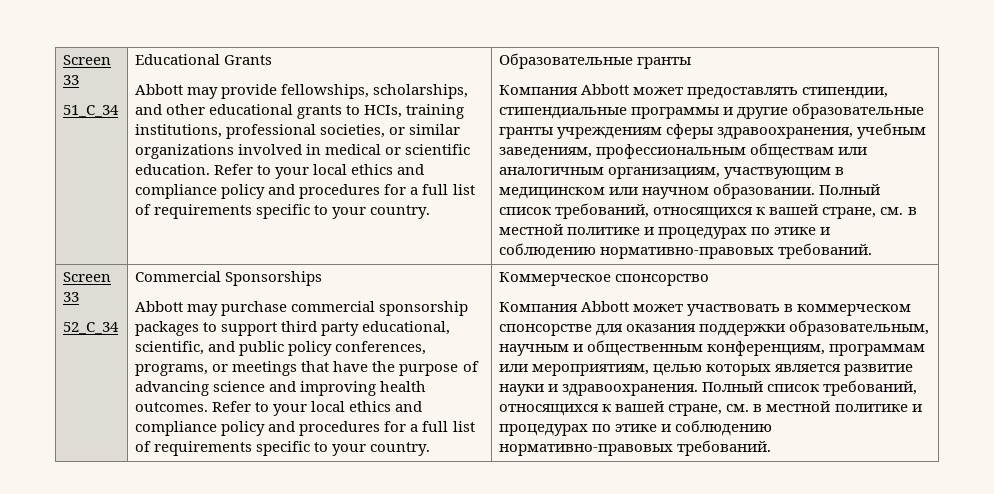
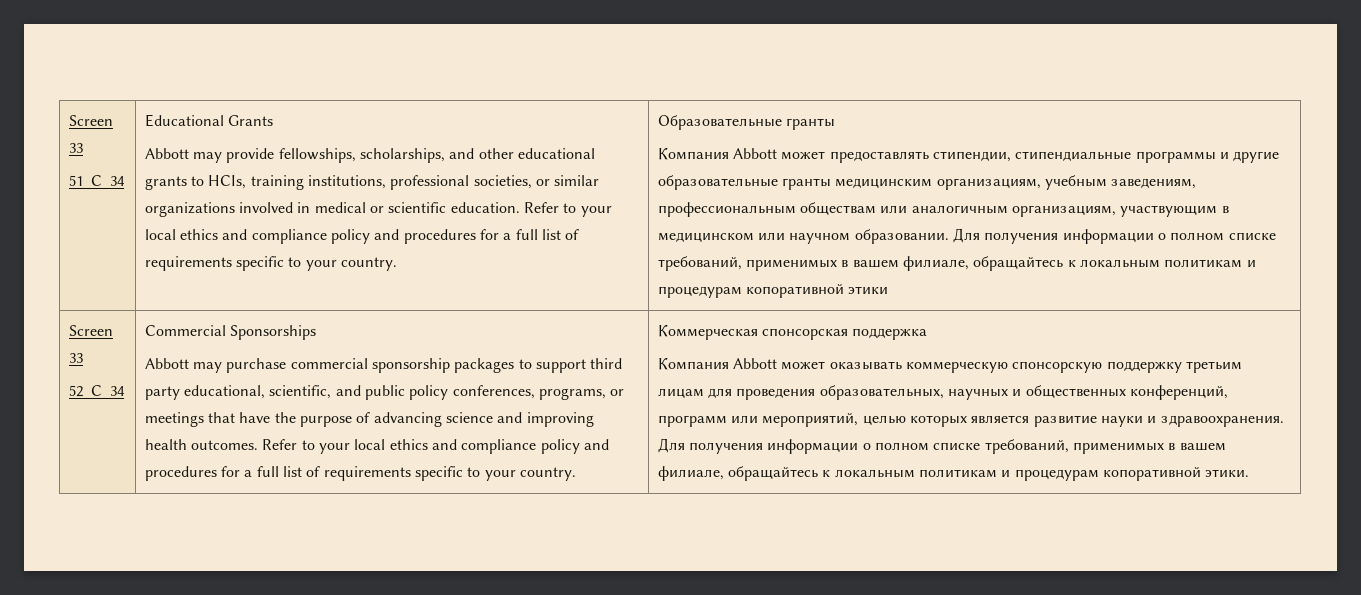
- Компания Abbott может предоставлять стипендии, стипендиальные программы и другие образовательные гранты учреждениям сферы здравоохранения, учебным заведениям, профессиональным обществам или аналогичным организациям, участвующим в медицинском или научном образовании. Полный список требований, относящихся к вашей стране, см. в местной политике и процедурах по этике и соблюдению нормативно-правовых требований.
+ Компания Abbott может предоставлять стипендии, стипендиальные программы и другие образовательные гранты медицинским организациям, учебным заведениям, профессиональным обществам или аналогичным организациям, участвующим в медицинском или научном образовании. Для получения информации о полном списке требований, применимых в вашем филиале, обращайтесь к локальным политикам и процедурам копоративной этики
- Коммерческое спонсорство
- Компания Abbott может участвовать в коммерческом спонсорстве для оказания поддержки образовательным, научным и общественным конференциям, программам или мероприятиям, целью которых является развитие науки и здравоохранения. Полный список требований, относящихся к вашей стране, см. в местной политике и процедурах по этике и соблюдению нормативно-правовых требований.
+ Коммерческая спонсорская поддержка
+ Компания Abbott может оказывать коммерческую спонсорскую поддержку третьим лицам для проведения образовательных, научных и общественных конференций, программ или мероприятий, целью которых является развитие науки и здравоохранения. Для получения информации о полном списке требований, применимых в вашем филиале, обращайтесь к локальным политикам и процедурам копоративной этики.

